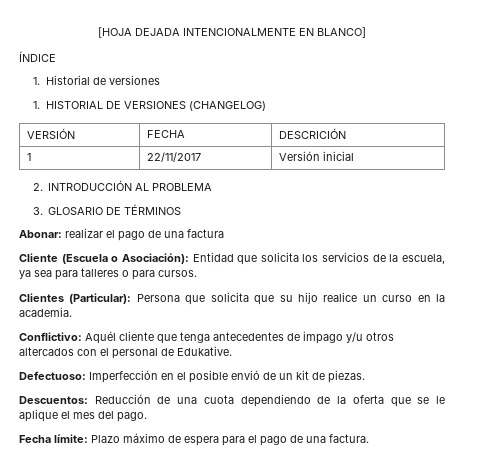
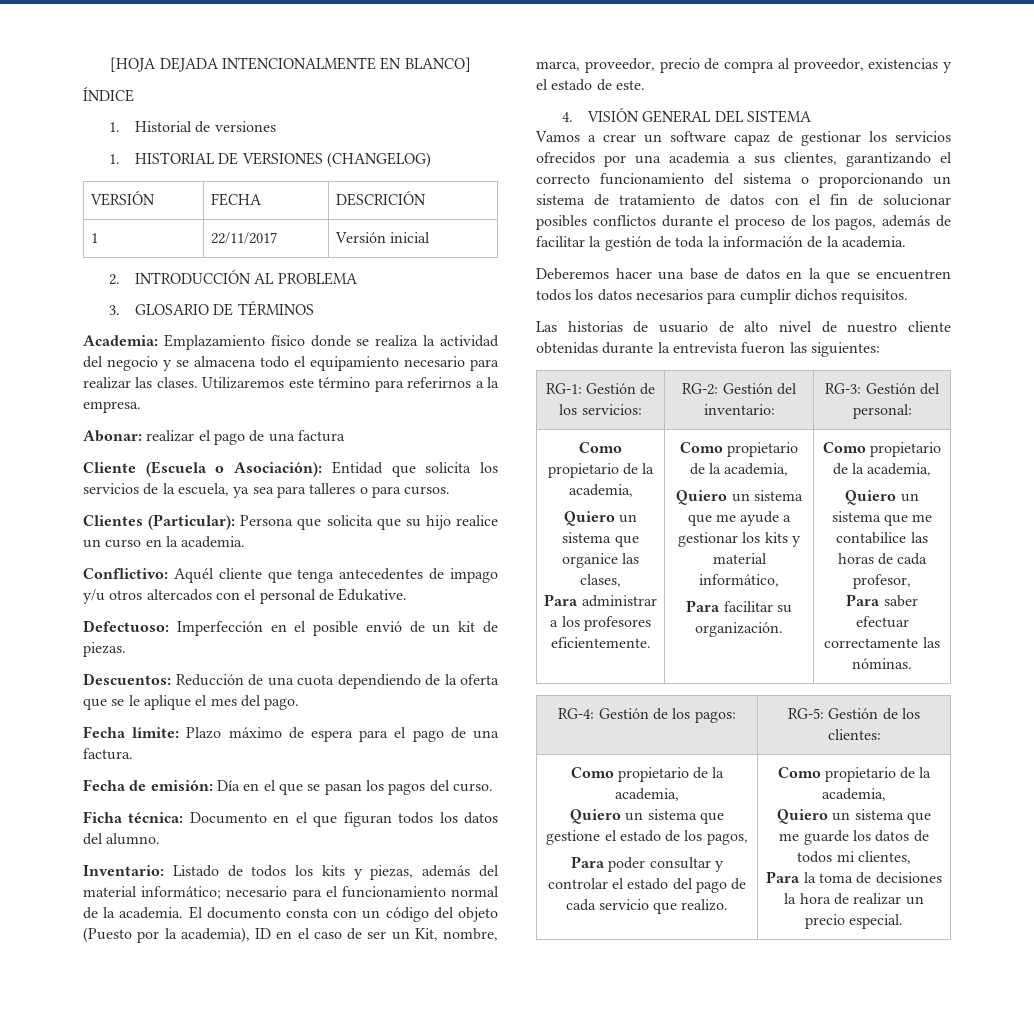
+ Academia: Emplazamiento físico donde se realiza la actividad del negocio y se almacena todo el equipamiento necesario para realizar las clases. Utilizaremos este término para referirnos a la empresa.
+ Fecha de emisión: Día en el que se pasan los pagos del curso.
+ Ficha técnica: Documento en el que figuran todos los datos del alumno.
+ Inventario: Listado de todos los kits y piezas, además del material informático; necesario para el funcionamiento normal de la academia. El documento consta con un código del objeto (Puesto por la academia), ID en el caso de ser un Kit, nombre, marca, proveedor, precio de compra al proveedor, existencias y el estado de este.
+ 4. VISIÓN GENERAL DEL SISTEMA
+ Vamos a crear un software capaz de gestionar los servicios ofrecidos por una academia a sus clientes, garantizando el correcto funcionamiento del sistema o proporcionando un sistema de tratamiento de datos con el fin de solucionar posibles conflictos durante el proceso de los pagos, además de facilitar la gestión de toda la información de la academia.
+ Deberemos hacer una base de datos en la que se encuentren todos los datos necesarios para cumplir dichos requisitos.
+ Las historias de usuario de alto nivel de nuestro cliente obtenidas durante la entrevista fueron las siguientes:
+ RG-1: Gestión de los servicios: | RG-2: Gestión del inventario: | RG-3: Gestión del personal:
+ Como propietario de la academia,
+ Quiero un sistema que organice las clases,
+ Para administrar a los profesores eficientemente. | Como propietario de la academia,
+ Quiero un sistema que me ayude a gestionar los kits y material informático,
+ Para facilitar su organización. | Como propietario de la academia,
+ Quiero un sistema que me contabilice las horas de cada profesor,
+ Para saber efectuar correctamente las nóminas.
+ RG-4: Gestión de los pagos: | RG-5: Gestión de los clientes:
+ Como propietario de la academia,
+ Quiero un sistema que gestione el estado de los pagos,
+ Para poder consultar y controlar el estado del pago de cada servicio que realizo. | Como propietario de la academia,
+ Quiero un sistema que me guarde los datos de todos mi clientes,
+ Para la toma de decisiones la hora de realizar un precio especial.

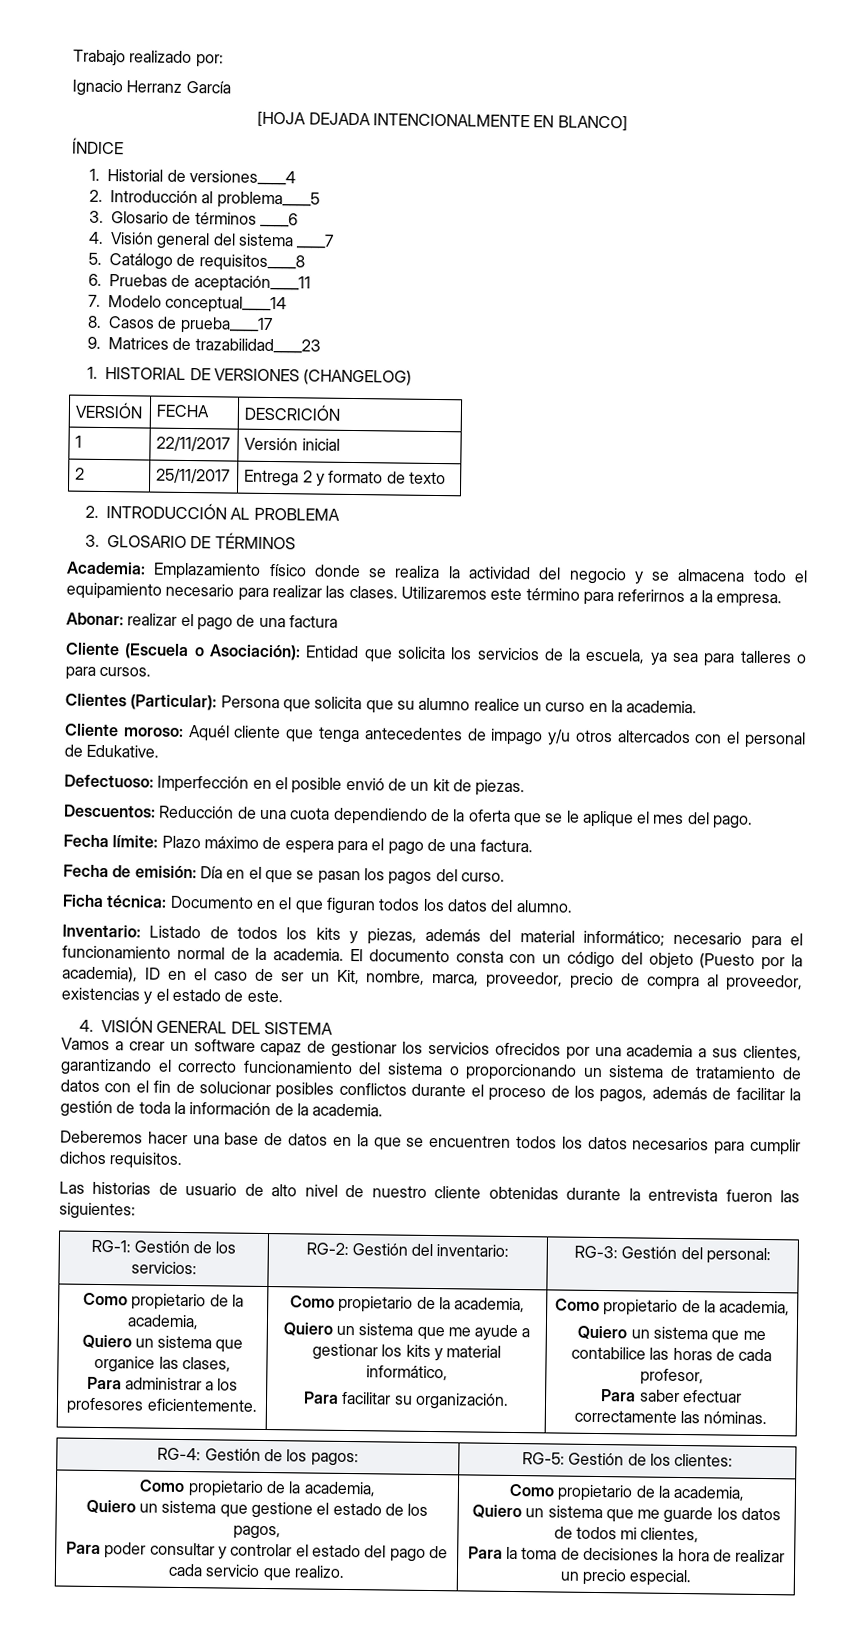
+ Trabajo realizado por:
+ Ignacio Herranz García
- 1. Historial de versiones
+ 1. Historial de versiones____4
+ 2. Introducción al problema____5
+ 3. Glosario de términos ____6
+ 4. Visión general del sistema ____7
+ 5. Catálogo de requisitos____8
+ 6. Pruebas de aceptación____11
+ 7. Modelo conceptual____14
+ 8. Casos de prueba____17
+ 9. Matrices de trazabilidad____23
+ 2 | 25/11/2017 | Entrega 2 y formato de texto
- Clientes (Particular): Persona que solicita que su hijo realice un curso en la academia.
+ Clientes (Particular): Persona que solicita que su alumno realice un curso en la academia.
- Conflictivo: Aquél cliente que tenga antecedentes de impago y/u otros altercados con el personal de Edukative.
+ Cliente moroso: Aquél cliente que tenga antecedentes de impago y/u otros altercados con el personal de Edukative.

